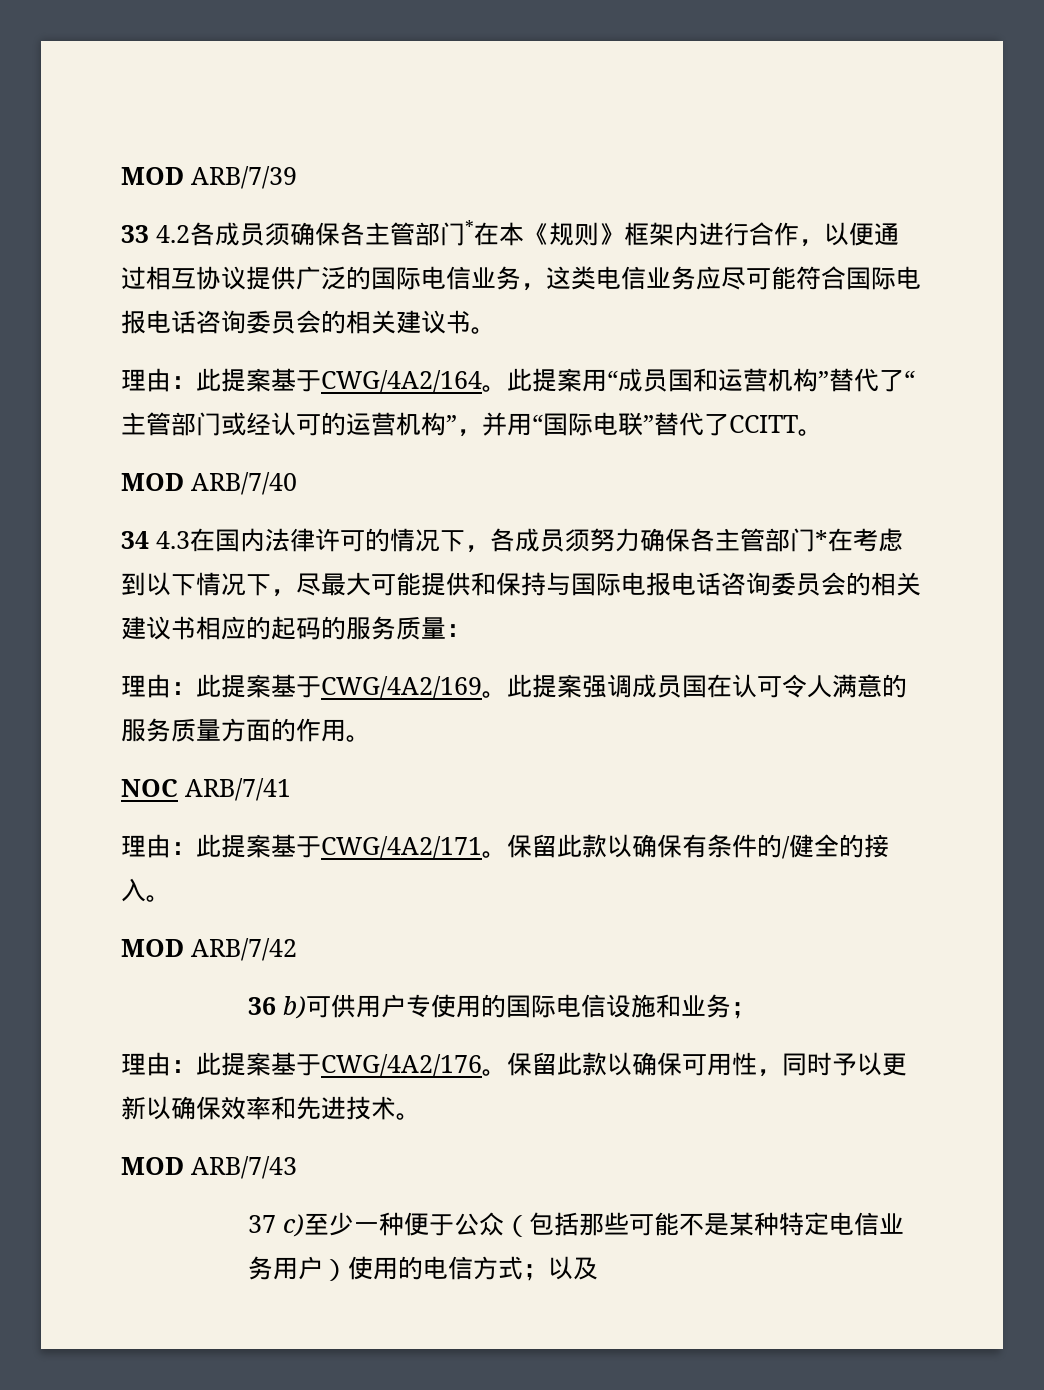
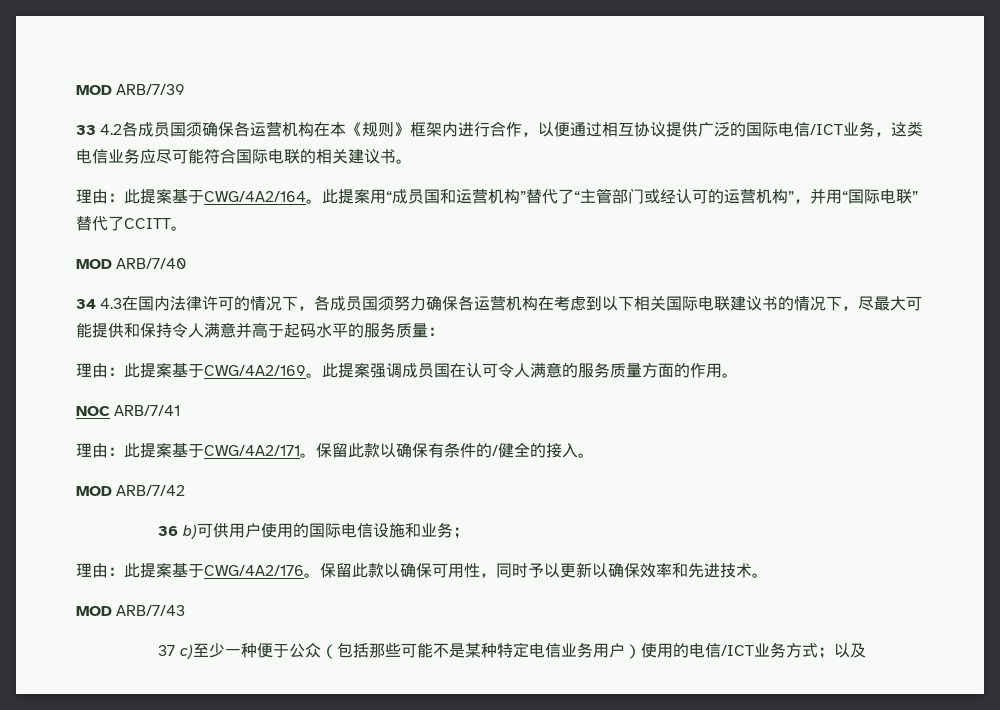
- 33 4.2各成员须确保各主管部门*在本《规则》框架内进行合作，以便通过相互协议提供广泛的国际电信业务，这类电信业务应尽可能符合国际电报电话咨询委员会的相关建议书。
+ 33 4.2各成员国须确保各运营机构在本《规则》框架内进行合作，以便通过相互协议提供广泛的国际电信/ICT业务，这类电信业务应尽可能符合国际电联的相关建议书。
- 34 4.3在国内法律许可的情况下，各成员须努力确保各主管部门*在考虑到以下情况下，尽最大可能提供和保持与国际电报电话咨询委员会的相关建议书相应的起码的服务质量：
+ 34 4.3在国内法律许可的情况下，各成员国须努力确保各运营机构在考虑到以下相关国际电联建议书的情况下，尽最大可能提供和保持令人满意并高于起码水平的服务质量：
- 36 b)可供用户专使用的国际电信设施和业务；
+ 36 b)可供用户使用的国际电信设施和业务；
- 37 c)至少一种便于公众（包括那些可能不是某种特定电信业务用户）使用的电信方式；以及
+ 37 c)至少一种便于公众（包括那些可能不是某种特定电信业务用户）使用的电信/ICT业务方式；以及

